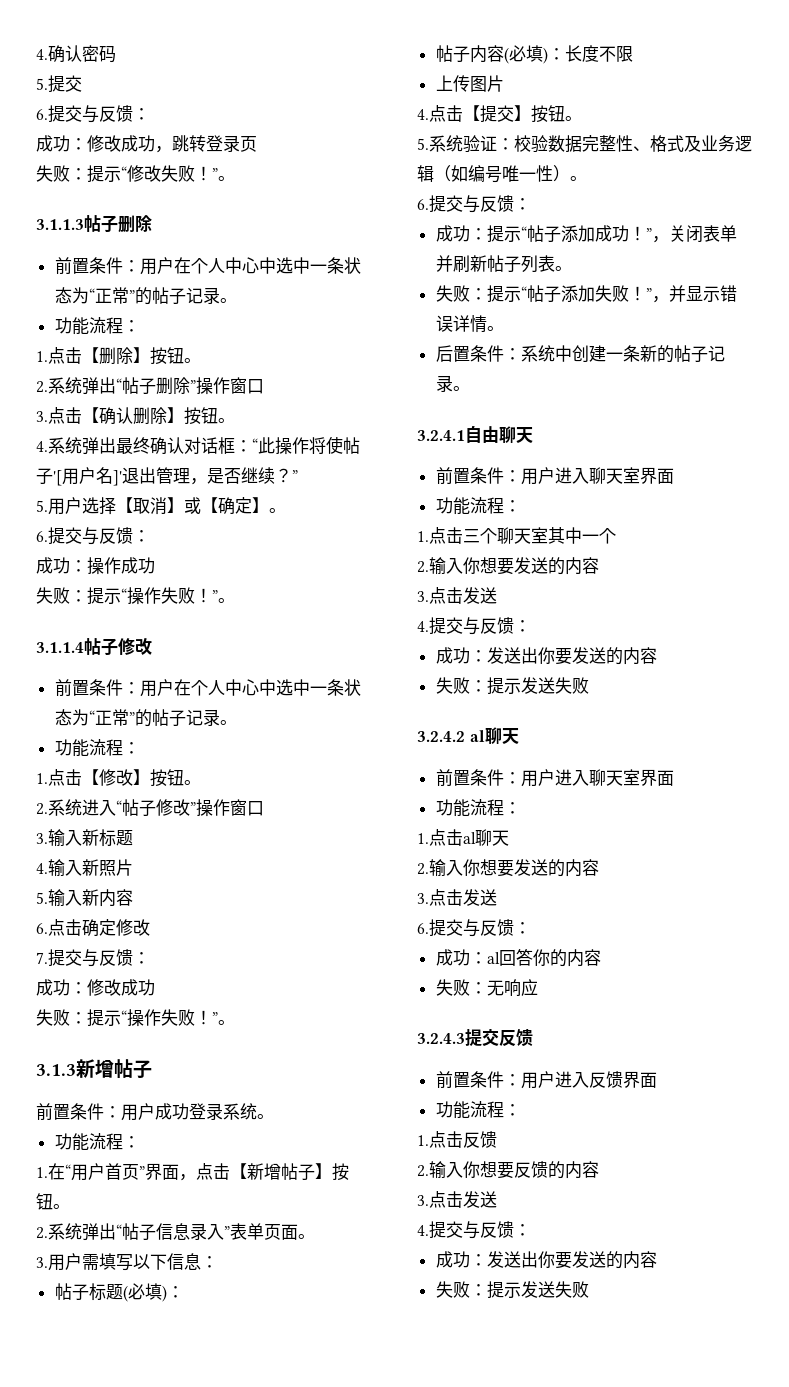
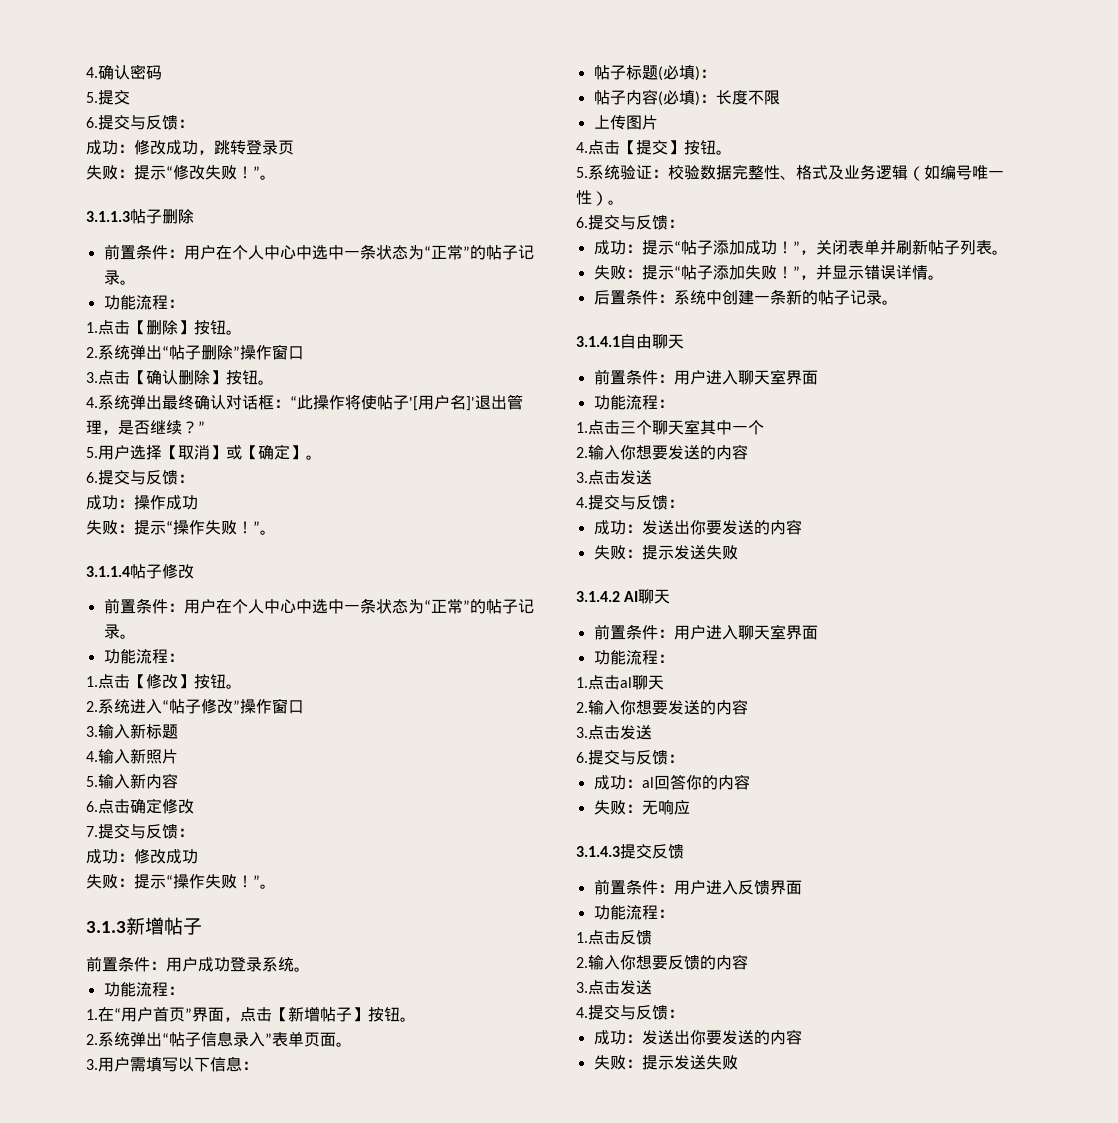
- 3.2.4.1自由聊天
+ 3.1.4.1自由聊天
- 3.2.4.2 al聊天
+ 3.1.4.2 AI聊天
- 3.2.4.3提交反馈
+ 3.1.4.3提交反馈

